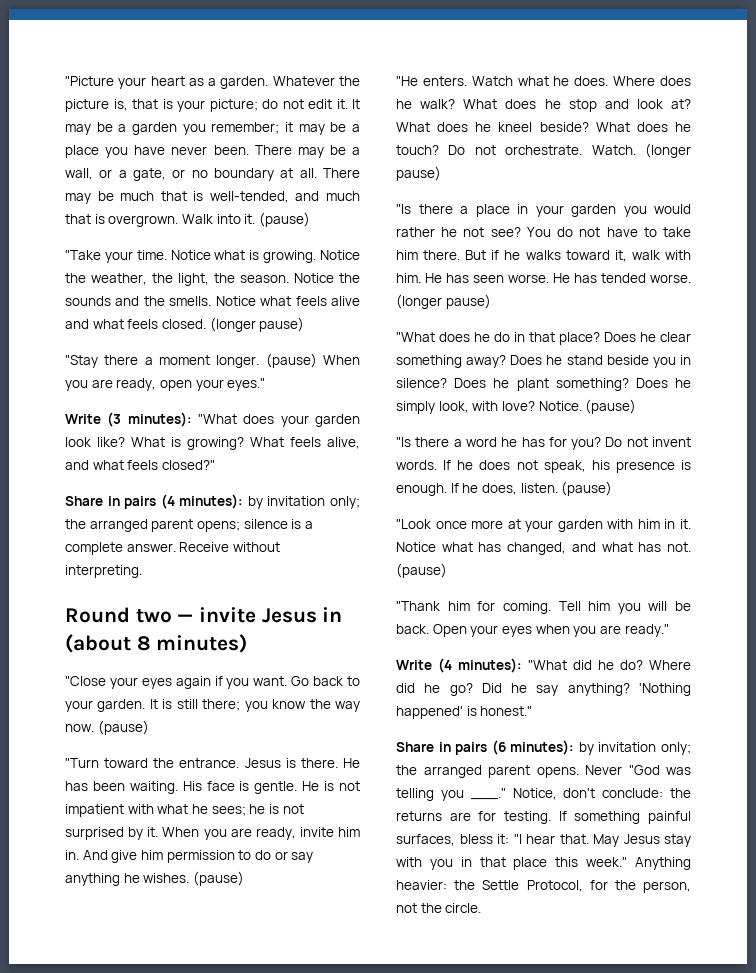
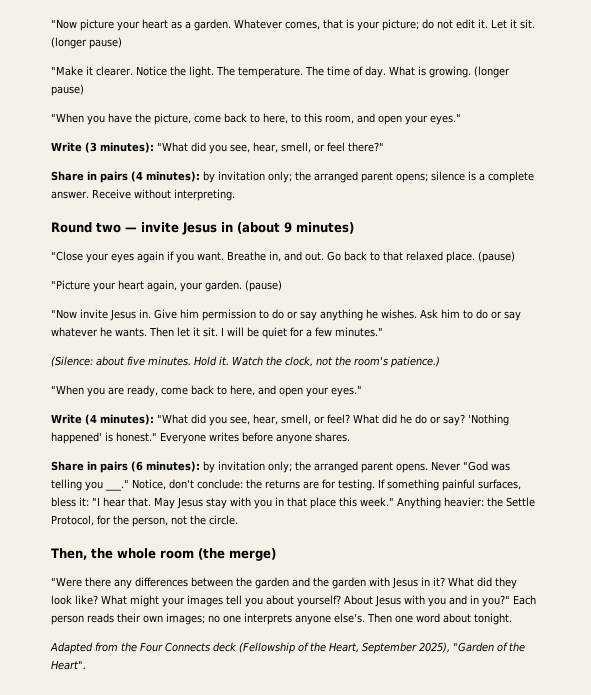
- "Picture your heart as a garden.
+ "Now picture your heart as a garden.
- Whatever the picture is, that is your picture; do not edit it.
+ Whatever comes, that is your picture; do not edit it.
- It may be a garden you remember; it may be a place you have never been. There may be a wall, or a gate, or no boundary at all. There may be much that is well-tended, and much that is overgrown. Walk into it. (pause)
- "Take your time. Notice what is growing. Notice the weather, the light, the season. Notice the sounds and the smells. Notice what feels alive and what feels closed. (longer pause)
- "Stay there a moment longer. (pause) When you are ready, open your eyes."
+ Let it sit. (longer pause)
+ "Make it clearer. Notice the light. The temperature. The time of day. What is growing. (longer pause)
+ "When you have the picture, come back to here, to this room, and open your eyes."
- Write (3 minutes): "What does your garden look like? What is growing? What feels alive, and what feels closed?"
+ Write (3 minutes): "What did you see, hear, smell, or feel there?"
- Round two — invite Jesus in (about 8 minutes)
+ Round two — invite Jesus in (about 9 minutes)
- Go back to your garden. It is still there; you know the way now. (pause)
- "Turn toward the entrance. Jesus is there. He has been waiting. His face is gentle. He is not impatient with what he sees; he is not surprised by it. When you are ready, invite him in. And give him permission to do or say anything he wishes. (pause)
- "He enters. Watch what he does. Where does he walk? What does he stop and look at? What does he kneel beside? What does he touch? Do not orchestrate. Watch. (longer pause)
- "Is there a place in your garden you would rather he not see? You do not have to take him there. But if he walks toward it, walk with him. He has seen worse. He has tended worse. (longer pause)
- "What does he do in that place? Does he clear something away? Does he stand beside you in silence? Does he plant something? Does he simply look, with love? Notice. (pause)
- "Is there a word he has for you? Do not invent words. If he does not speak, his presence is enough. If he does, listen. (pause)
- "Look once more at your garden with him in it. Notice what has changed, and what has not. (pause)
- "Thank him for coming. Tell him you will be back. Open your eyes when you are ready."
+ Breathe in, and out. Go back to that relaxed place. (pause)
+ "Picture your heart again, your garden. (pause)
+ "Now invite Jesus in. Give him permission to do or say anything he wishes. Ask him to do or say whatever he wants. Then let it sit. I will be quiet for a few minutes."
+ (Silence: about five minutes. Hold it. Watch the clock, not the room's patience.)
+ "When you are ready, come back to here, and open your eyes."
- Write (4 minutes): "What did he do? Where did he go? Did he say anything?
+ Write (4 minutes): "What did you see, hear, smell, or feel? What did he do or say?
+ Everyone writes before anyone shares.
+ Then, the whole room (the merge)
+ "Were there any differences between the garden and the garden with Jesus in it? What did they look like? What might your images tell you about yourself? About Jesus with you and in you?" Each person reads their own images; no one interprets anyone else's. Then one word about tonight.
+ Adapted from the Four Connects deck (Fellowship of the Heart, September 2025), "Garden of the Heart".

